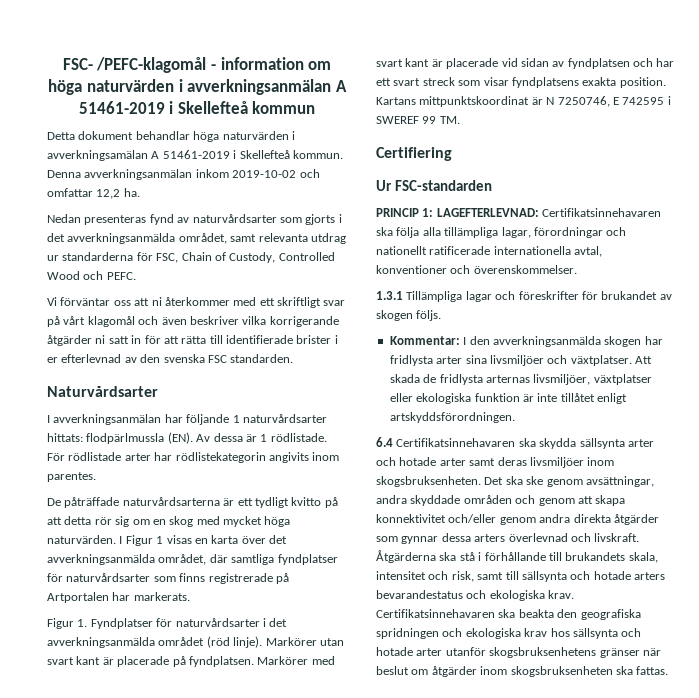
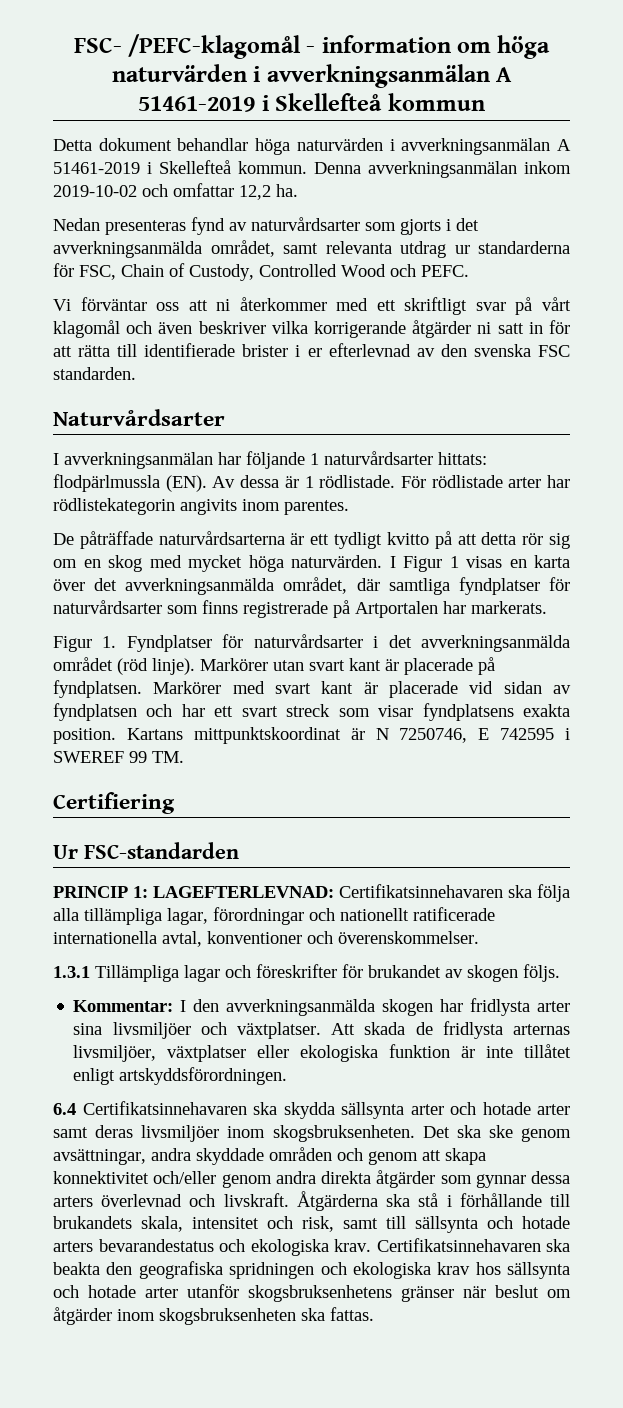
- Detta dokument behandlar höga naturvärden i avverkningsamälan A 51461-2019 i Skellefteå kommun.
+ Detta dokument behandlar höga naturvärden i avverkningsanmälan A 51461-2019 i Skellefteå kommun.

